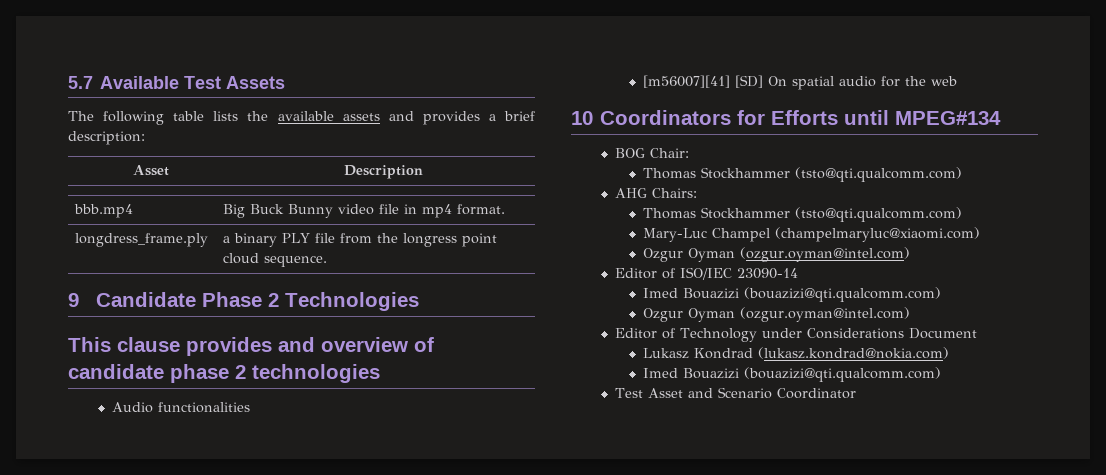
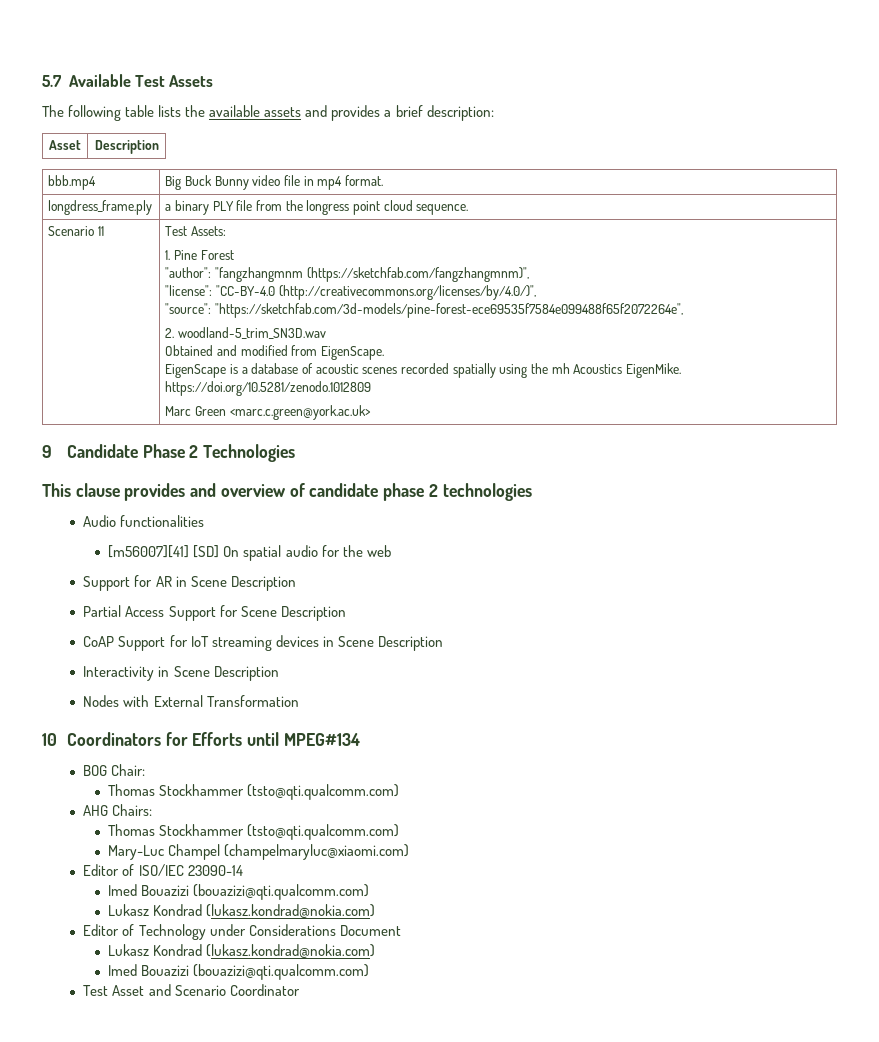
+ Scenario 11 | Test Assets:
+ 1. Pine Forest
+ "author": "fangzhangmnm (https://sketchfab.com/fangzhangmnm)",
+ "license": "CC-BY-4.0 (http://creativecommons.org/licenses/by/4.0/)",
+ "source": "https://sketchfab.com/3d-models/pine-forest-ece69535f7584e099488f65f2072264e",
+ 2. woodland-5_trim_SN3D.wav
+ Obtained and modified from EigenScape.
+ EigenScape is a database of acoustic scenes recorded spatially using the mh Acoustics EigenMike. https://doi.org/10.5281/zenodo.1012809
+ Marc Green <marc.c.green@york.ac.uk>
+ Support for AR in Scene Description
+ Partial Access Support for Scene Description
+ CoAP Support for IoT streaming devices in Scene Description
+ Interactivity in Scene Description
+ Nodes with External Transformation
  Mary-Luc Champel (champelmaryluc@xiaomi.com)
- Ozgur Oyman (ozgur.oyman@intel.com)
  Editor of ISO/IEC 23090-14
  Imed Bouazizi (bouazizi@qti.qualcomm.com)
- Ozgur Oyman (ozgur.oyman@intel.com)
+ Lukasz Kondrad (lukasz.kondrad@nokia.com)

